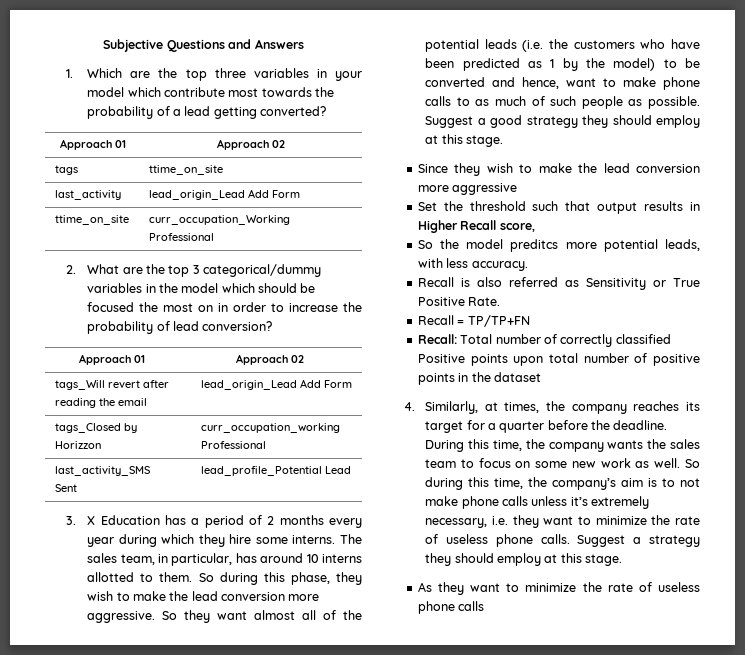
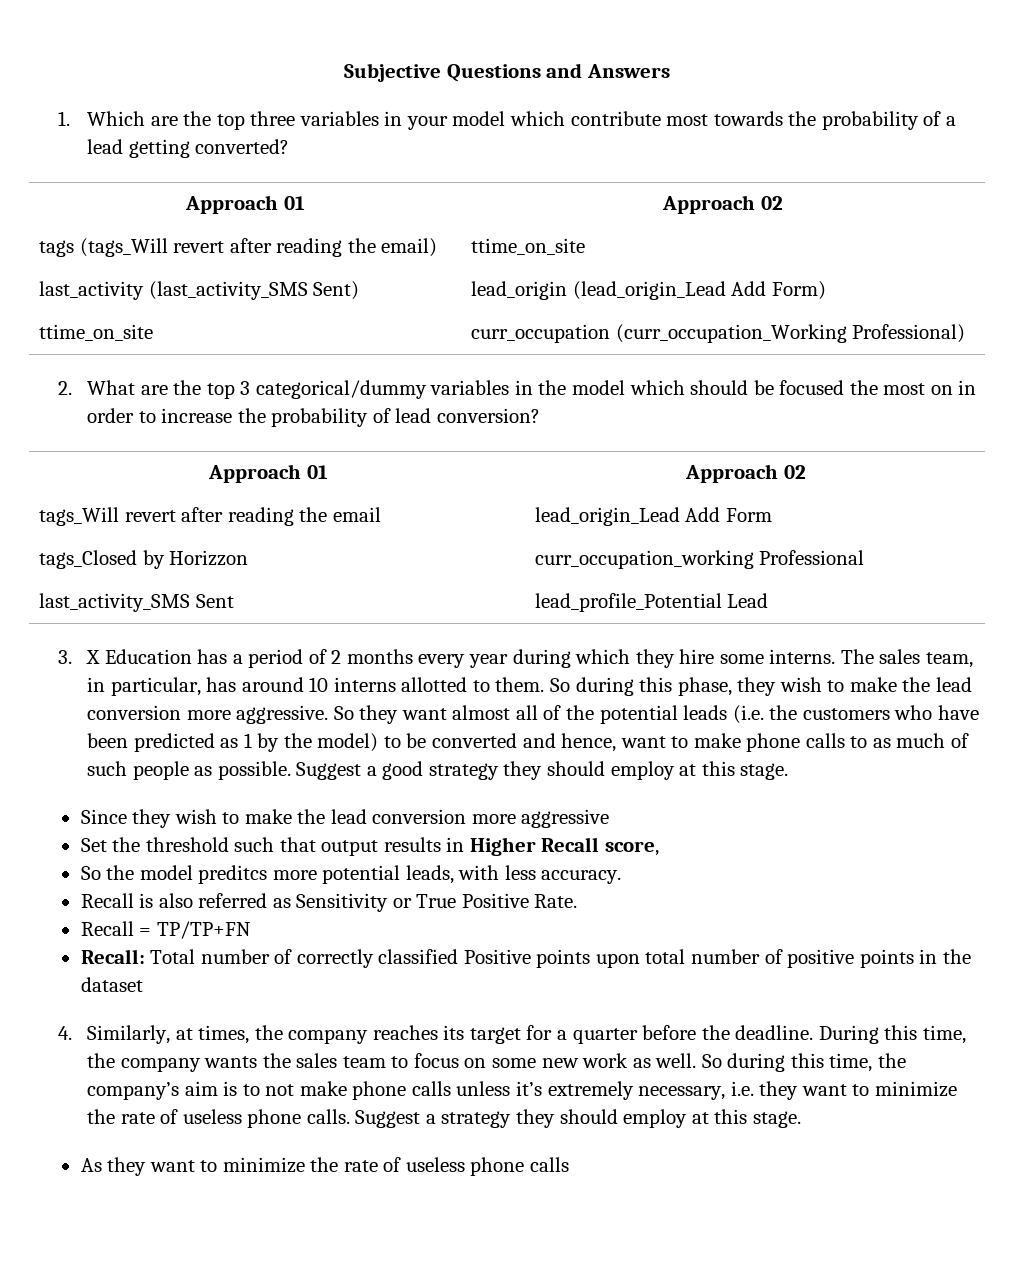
- tags | ttime_on_site
- last_activity | lead_origin_Lead Add Form
- ttime_on_site | curr_occupation_Working Professional
+ tags (tags_Will revert after reading the email) | ttime_on_site
+ last_activity (last_activity_SMS Sent) | lead_origin (lead_origin_Lead Add Form)
+ ttime_on_site | curr_occupation (curr_occupation_Working Professional)

